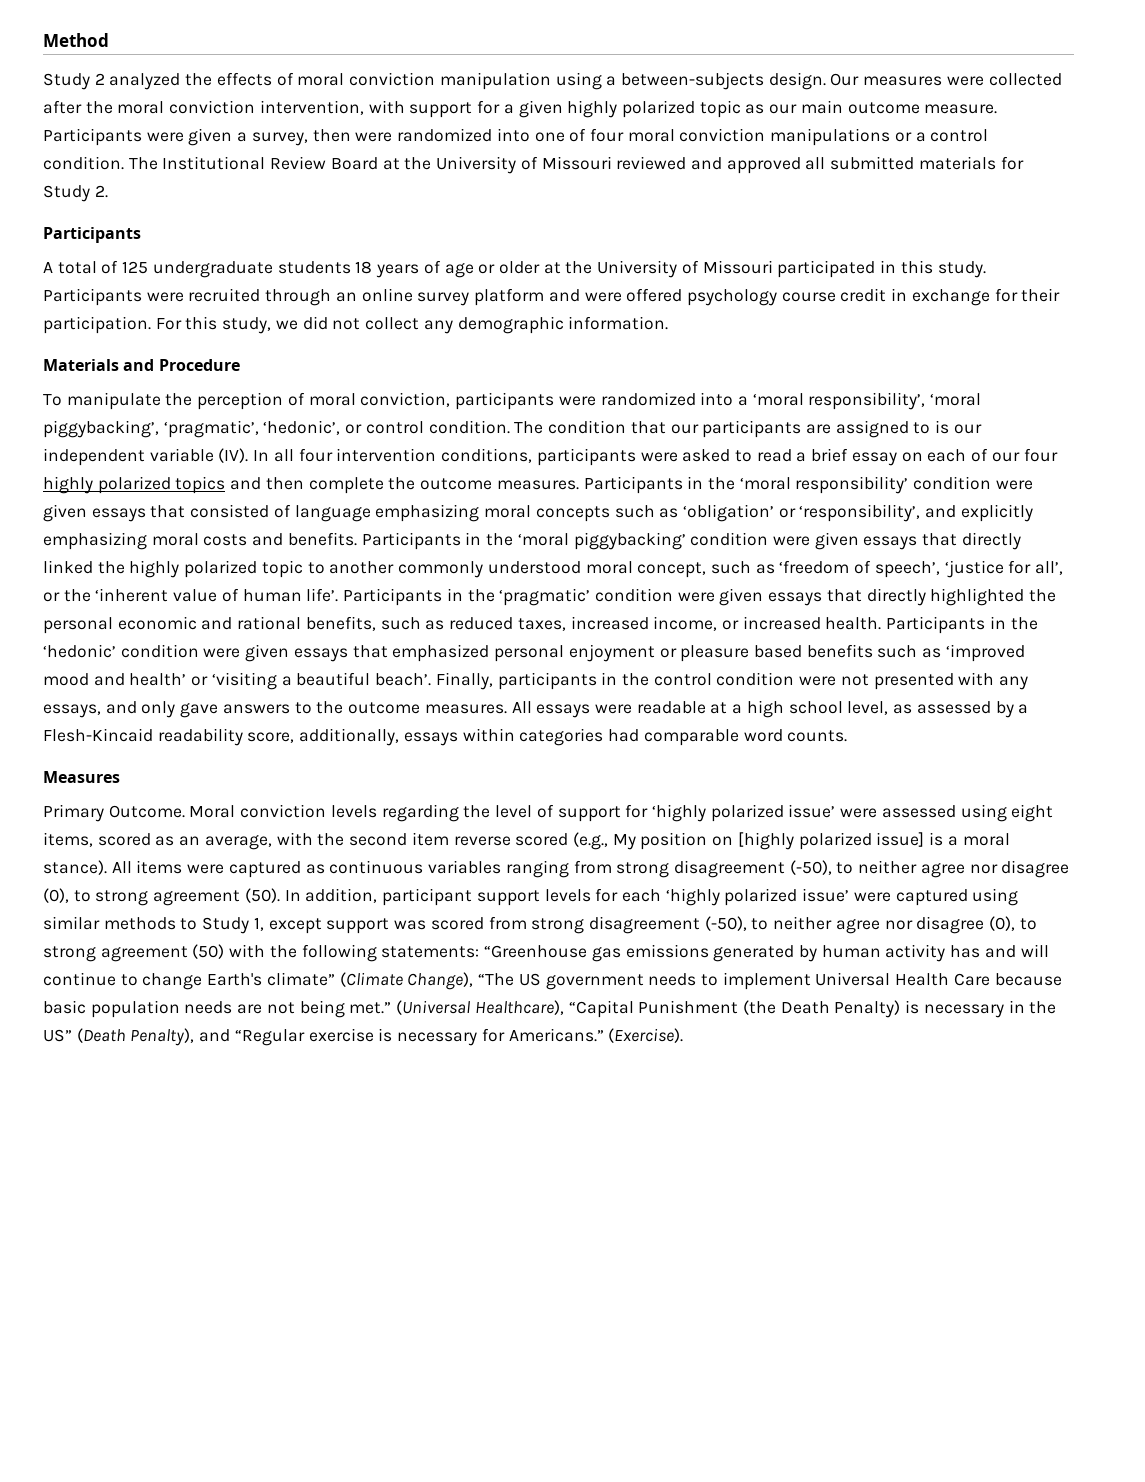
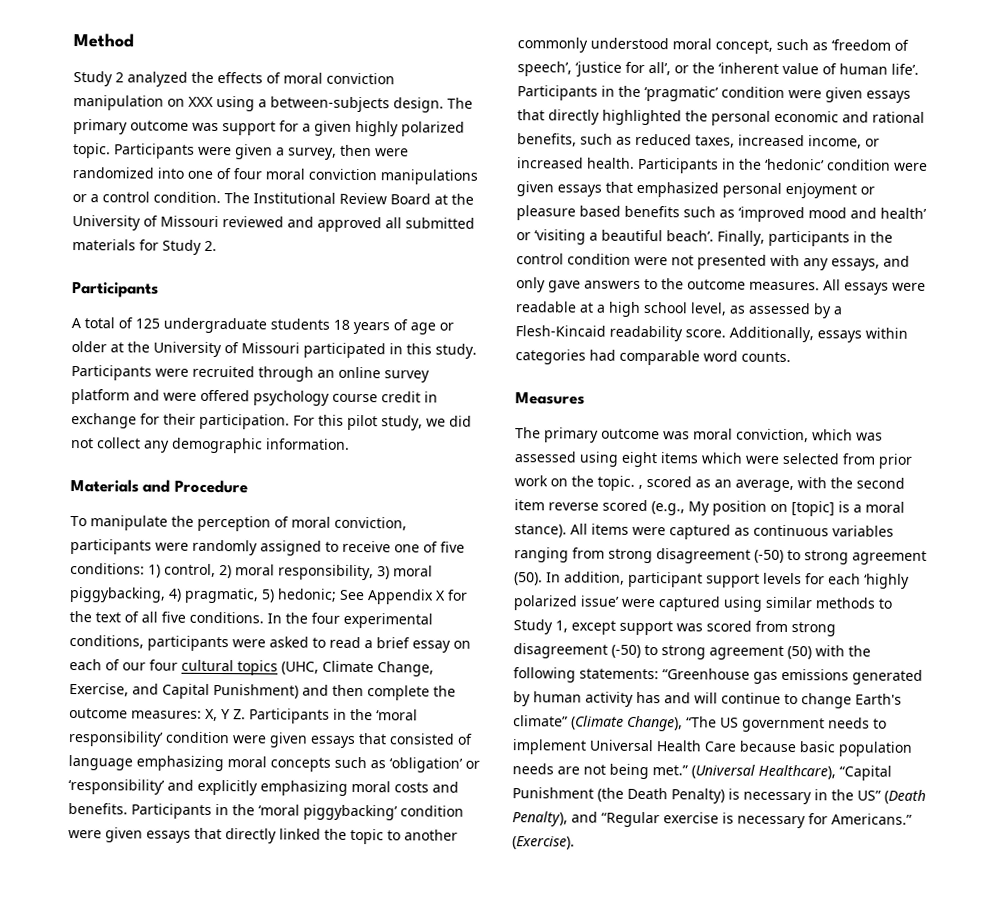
- Study 2 analyzed the effects of moral conviction manipulation using a between-subjects design.
+ Study 2 analyzed the effects of moral conviction manipulation on XXX using a between-subjects design.
- Our measures were collected after the moral conviction intervention, with support for a given highly polarized topic as our main outcome measure.
+ The primary outcome was support for a given highly polarized topic.
- For this study, we did not collect any demographic information.
+ For this pilot study, we did not collect any demographic information.
- To manipulate the perception of moral conviction, participants were randomized into a ‘moral responsibility’, ‘moral piggybacking’, ‘pragmatic’, ‘hedonic’, or control condition. The condition that our participants are assigned to is our independent variable (IV). In all four intervention conditions, participants were asked to read a brief essay on each of our four highly polarized topics and then complete the outcome measures. Participants in the ‘moral responsibility’ condition were given essays that consisted of language emphasizing moral concepts such as ‘obligation’ or ‘responsibility’, and explicitly emphasizing moral costs and benefits.
+ To manipulate the perception of moral conviction, participants were randomly assigned to receive one of five conditions: 1) control, 2) moral responsibility, 3) moral piggybacking, 4) pragmatic, 5) hedonic; See Appendix X for the text of all five conditions. In the four experimental conditions, participants were asked to read a brief essay on each of our four cultural topics (UHC, Climate Change, Exercise, and Capital Punishment) and then complete the outcome measures: X, Y Z. Participants in the ‘moral responsibility’ condition were given essays that consisted of language emphasizing moral concepts such as ‘obligation’ or ‘responsibility’ and explicitly emphasizing moral costs and benefits.
- Participants in the ‘moral piggybacking’ condition were given essays that directly linked the highly polarized topic to another commonly understood moral concept, such as ‘freedom of speech’, ‘justice for all’, or the ‘inherent value of human life’.
+ Participants in the ‘moral piggybacking’ condition were given essays that directly linked the topic to another commonly understood moral concept, such as ‘freedom of speech’, ‘justice for all’, or the ‘inherent value of human life’.
- All essays were readable at a high school level, as assessed by a Flesh-Kincaid readability score, additionally, essays within categories had comparable word counts.
+ All essays were readable at a high school level, as assessed by a Flesh-Kincaid readability score. Additionally, essays within categories had comparable word counts.
- Primary Outcome. Moral conviction levels regarding the level of support for ‘highly polarized issue’ were assessed using eight items, scored as an average, with the second item reverse scored (e.g., My position on [highly polarized issue] is a moral stance).
+ The primary outcome was moral conviction, which was assessed using eight items which were selected from prior work on the topic. , scored as an average, with the second item reverse scored (e.g., My position on [topic] is a moral stance).
- All items were captured as continuous variables ranging from strong disagreement (-50), to neither agree nor disagree (0), to strong agreement (50).
+ All items were captured as continuous variables ranging from strong disagreement (-50) to strong agreement (50).
- In addition, participant support levels for each ‘highly polarized issue’ were captured using similar methods to Study 1, except support was scored from strong disagreement (-50), to neither agree nor disagree (0), to strong agreement (50) with the following statements:
+ In addition, participant support levels for each ‘highly polarized issue’ were captured using similar methods to Study 1, except support was scored from strong disagreement (-50) to strong agreement (50) with the following statements:

